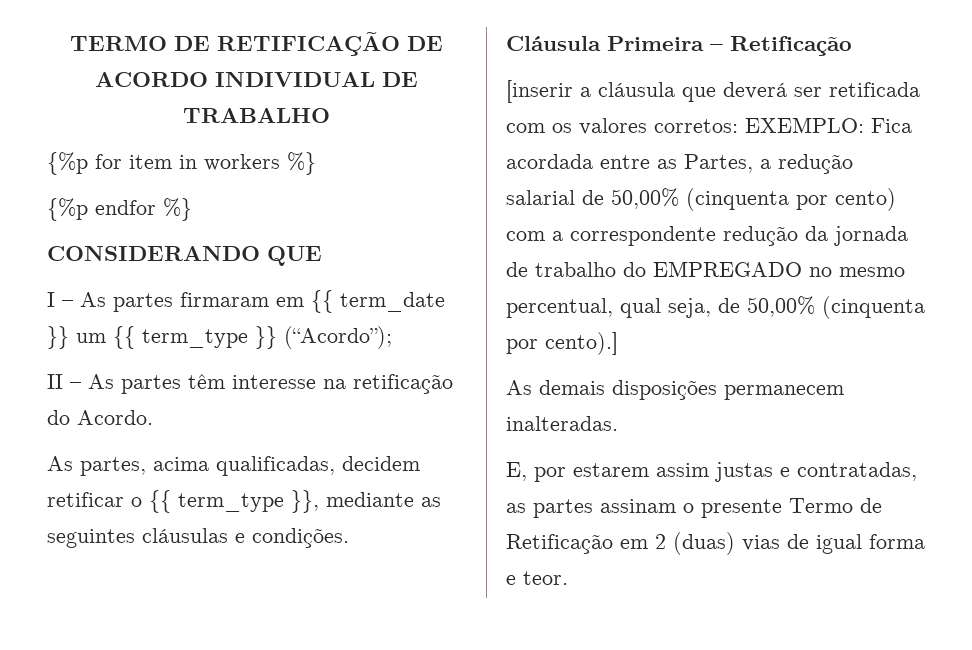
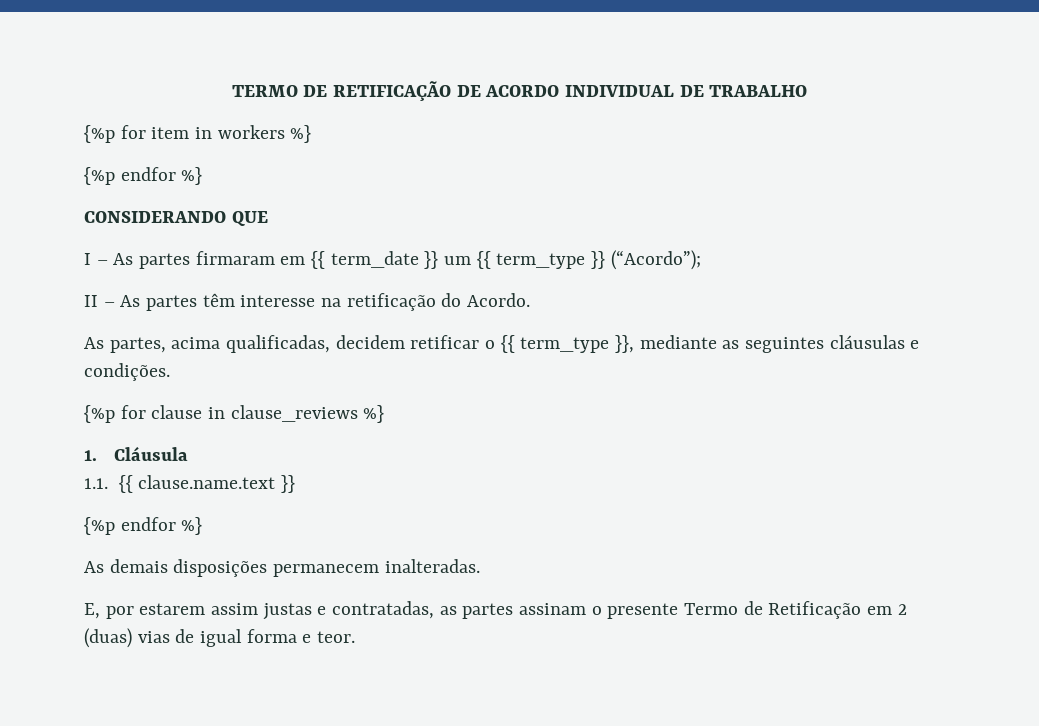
- Cláusula Primeira – Retificação
- [inserir a cláusula que deverá ser retificada com os valores corretos: EXEMPLO: Fica acordada entre as Partes, a redução salarial de 50,00% (cinquenta por cento) com a correspondente redução da jornada de trabalho do EMPREGADO no mesmo percentual, qual seja, de 50,00% (cinquenta por cento).]
+ {%p for clause in clause_reviews %}
+ 1. Cláusula
+ 1.1. {{ clause.name.text }}
+ {%p endfor %}

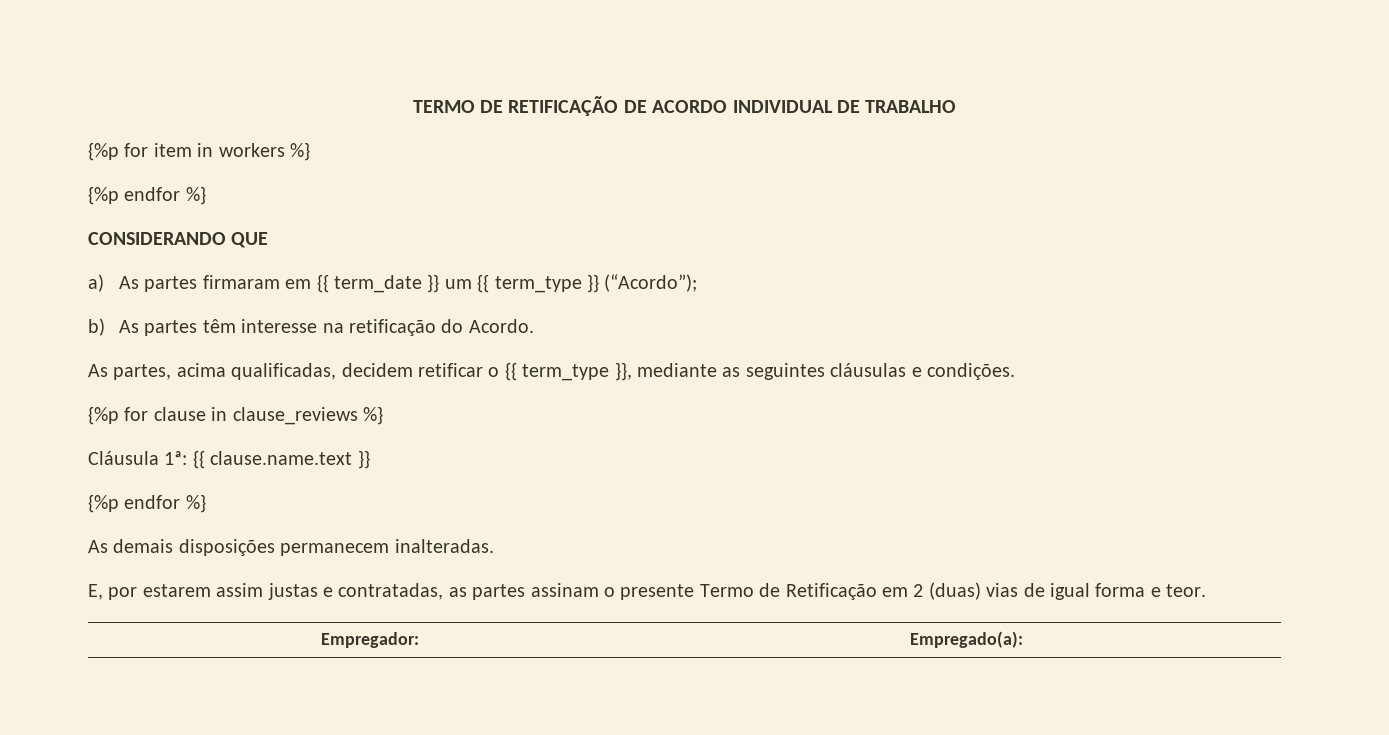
- I – As partes firmaram em {{ term_date }} um {{ term_type }} (“Acordo”);
+ a) As partes firmaram em {{ term_date }} um {{ term_type }} (“Acordo”);
- II – As partes têm interesse na retificação do Acordo.
+ b) As partes têm interesse na retificação do Acordo.
- 1. Cláusula
- 1.1. {{ clause.name.text }}
+ Cláusula 1ª: {{ clause.name.text }}
+ Empregador: | Empregado(a):

